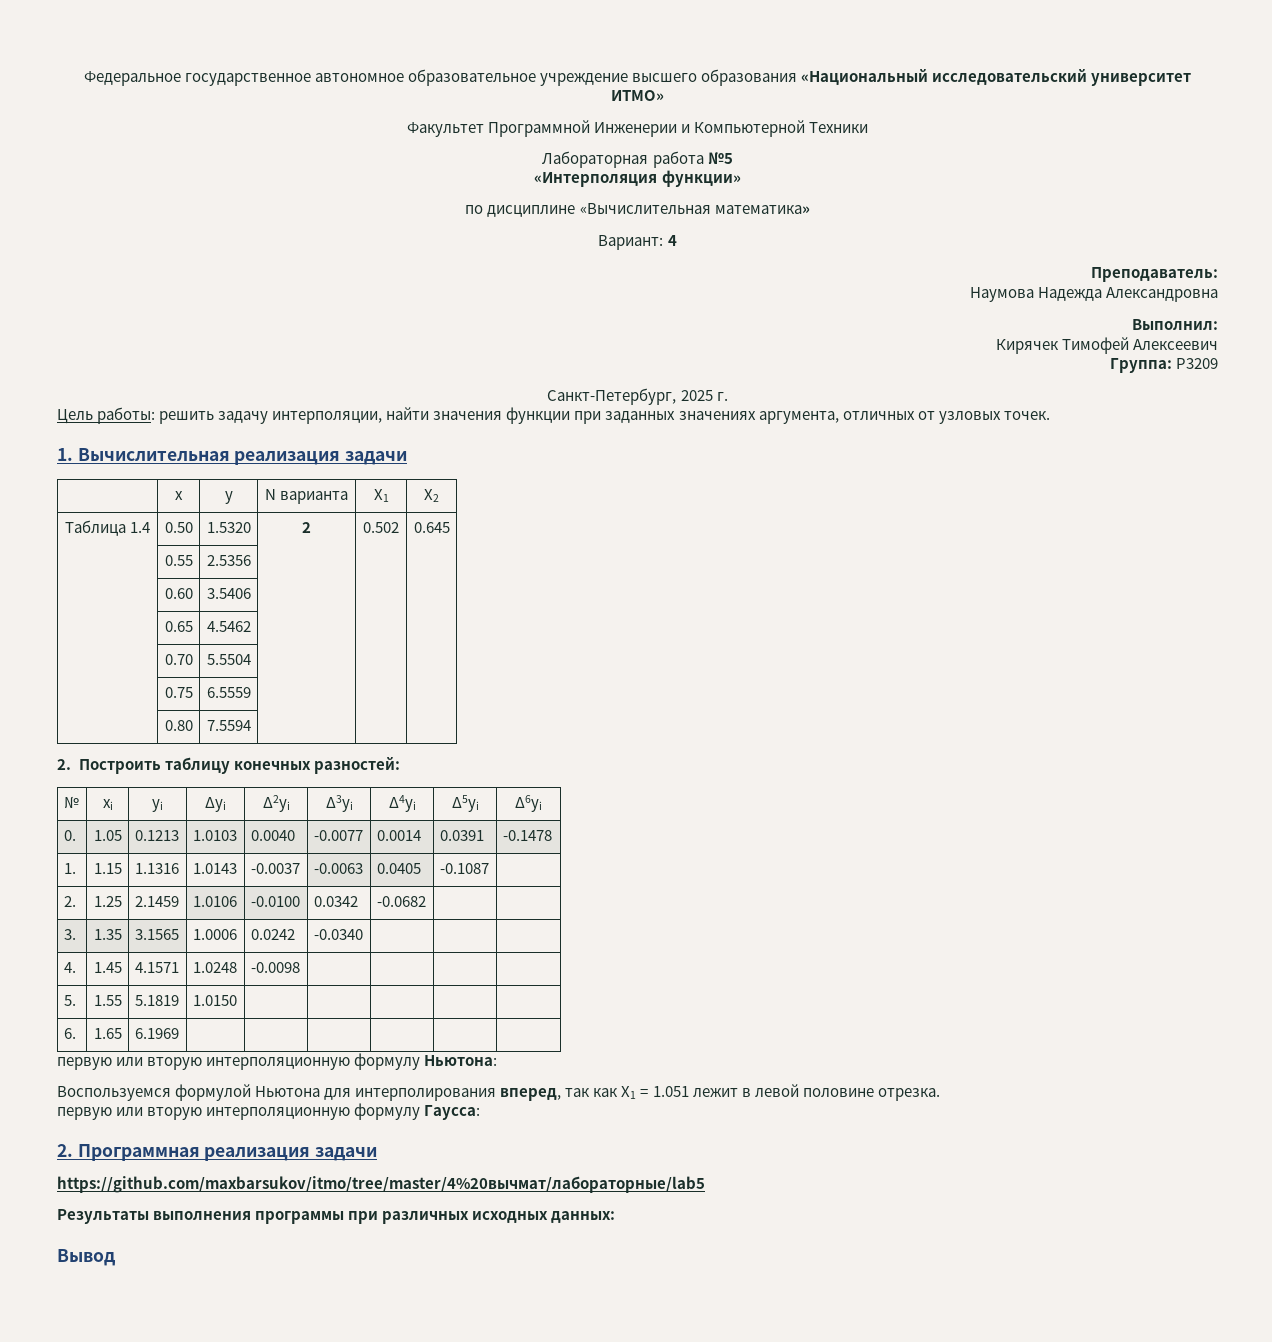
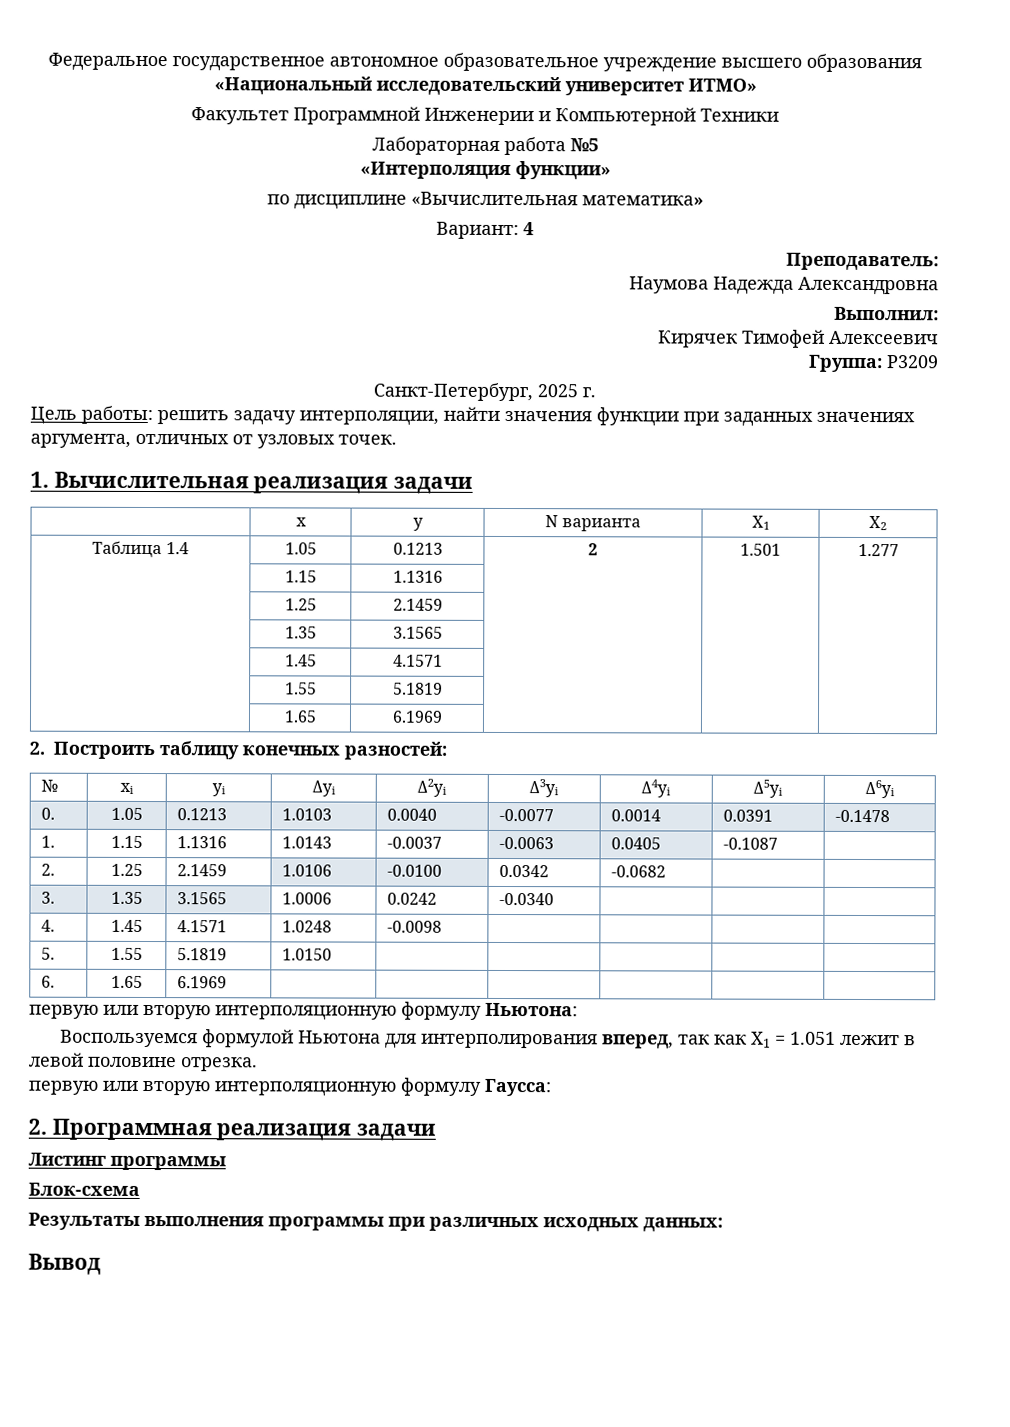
- Таблица 1.4 | 0.50 | 1.5320 | 2 | 0.502 | 0.645
- | 0.55 | 2.5356 | | |
- | 0.60 | 3.5406 | | |
- | 0.65 | 4.5462 | | |
- | 0.70 | 5.5504 | | |
- | 0.75 | 6.5559 | | |
- | 0.80 | 7.5594 | | |
+ Таблица 1.4 | 1.05 | 0.1213 | 2 | 1.501 | 1.277
+ | 1.15 | 1.1316 | | |
+ | 1.25 | 2.1459 | | |
+ | 1.35 | 3.1565 | | |
+ | 1.45 | 4.1571 | | |
+ | 1.55 | 5.1819 | | |
+ | 1.65 | 6.1969 | | |
- https://github.com/maxbarsukov/itmo/tree/master/4%20вычмат/лабораторные/lab5
+ Листинг программы
+ Блок-схема

